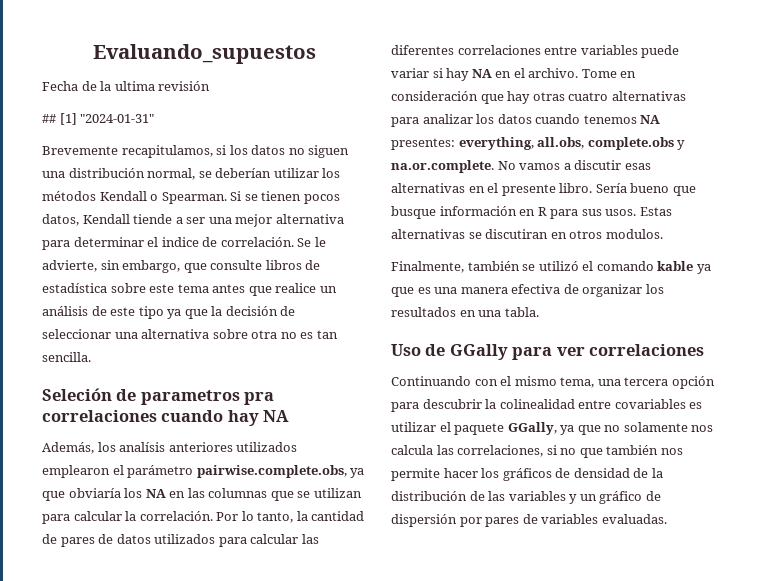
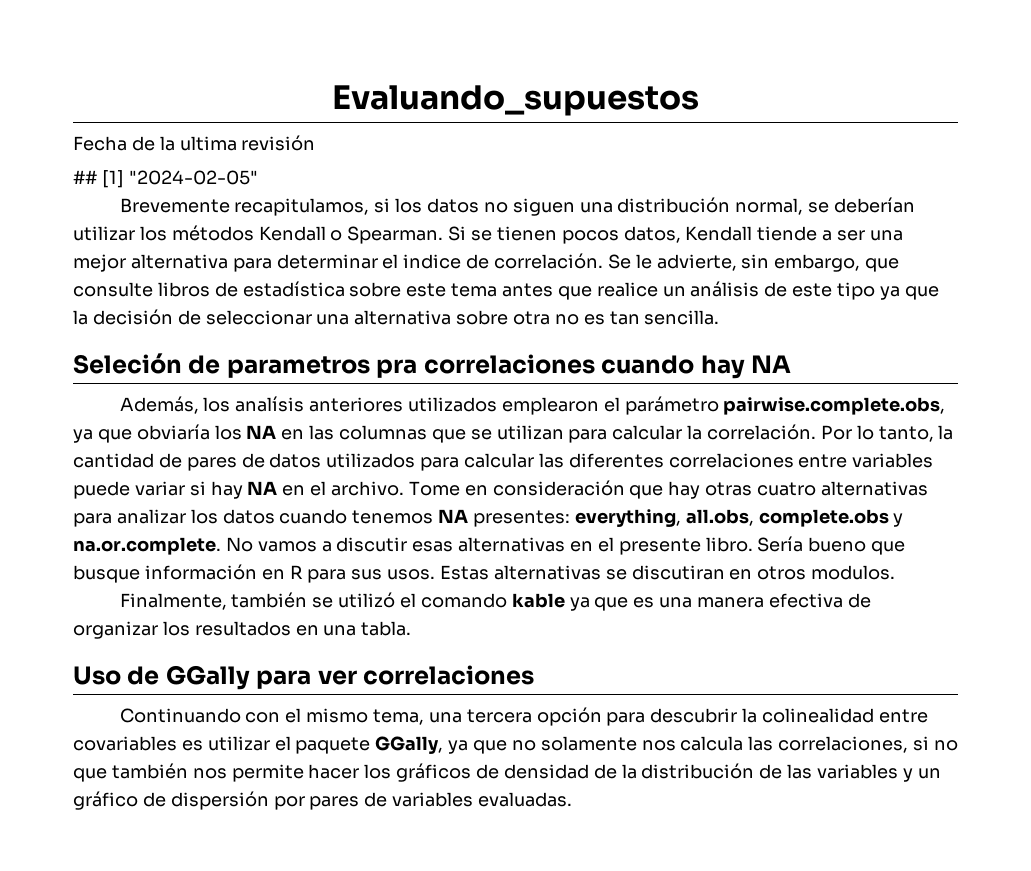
- ## [1] "2024-01-31"
+ ## [1] "2024-02-05"

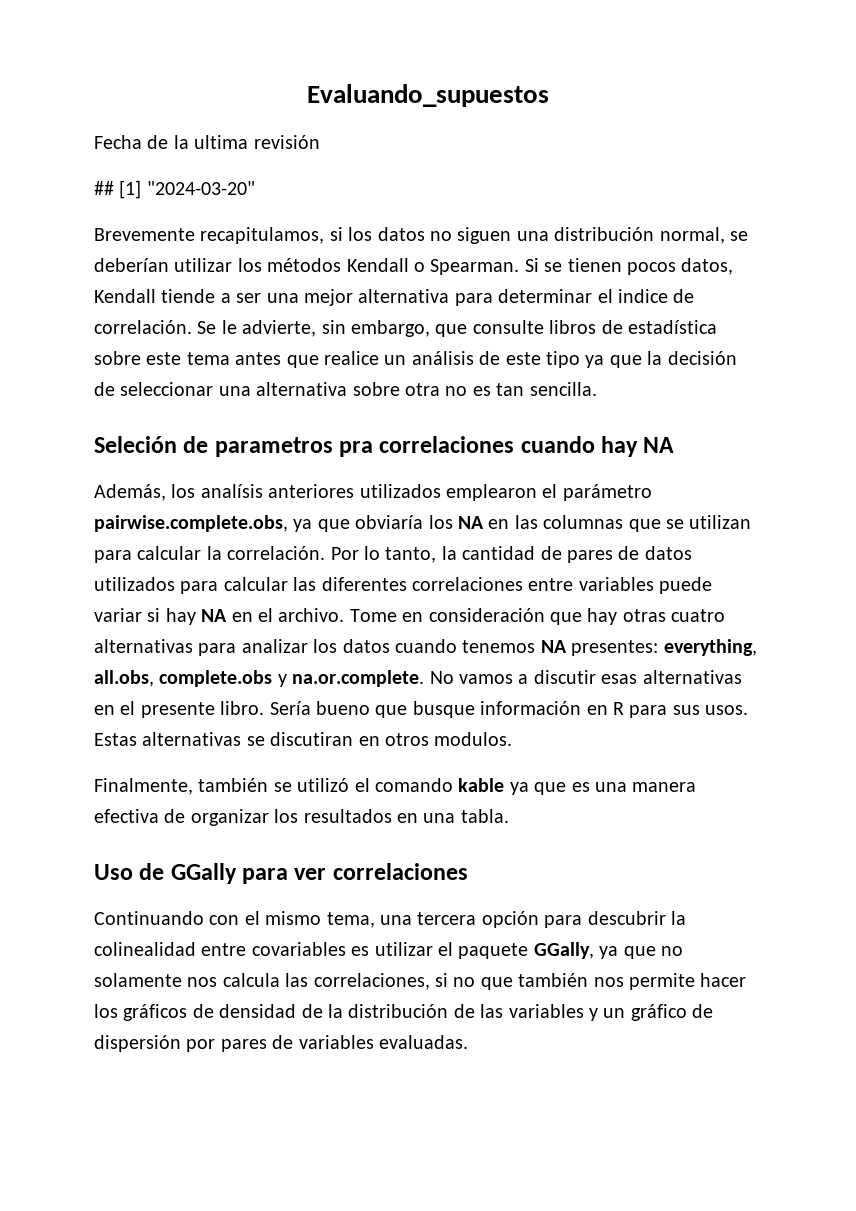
- ## [1] "2024-02-05"
+ ## [1] "2024-03-20"

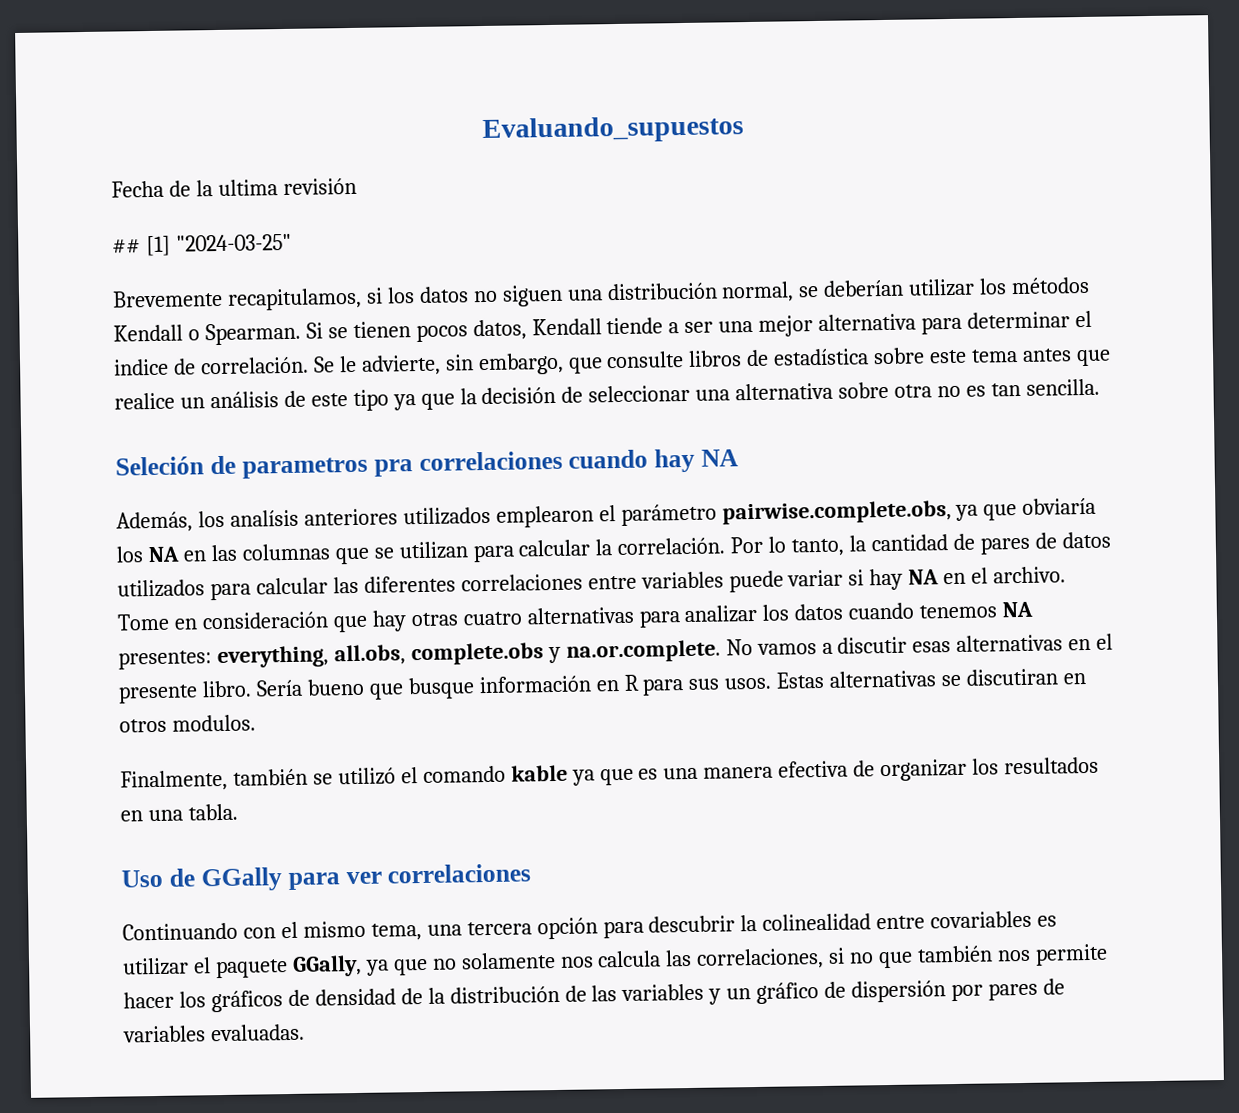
- ## [1] "2024-03-20"
+ ## [1] "2024-03-25"

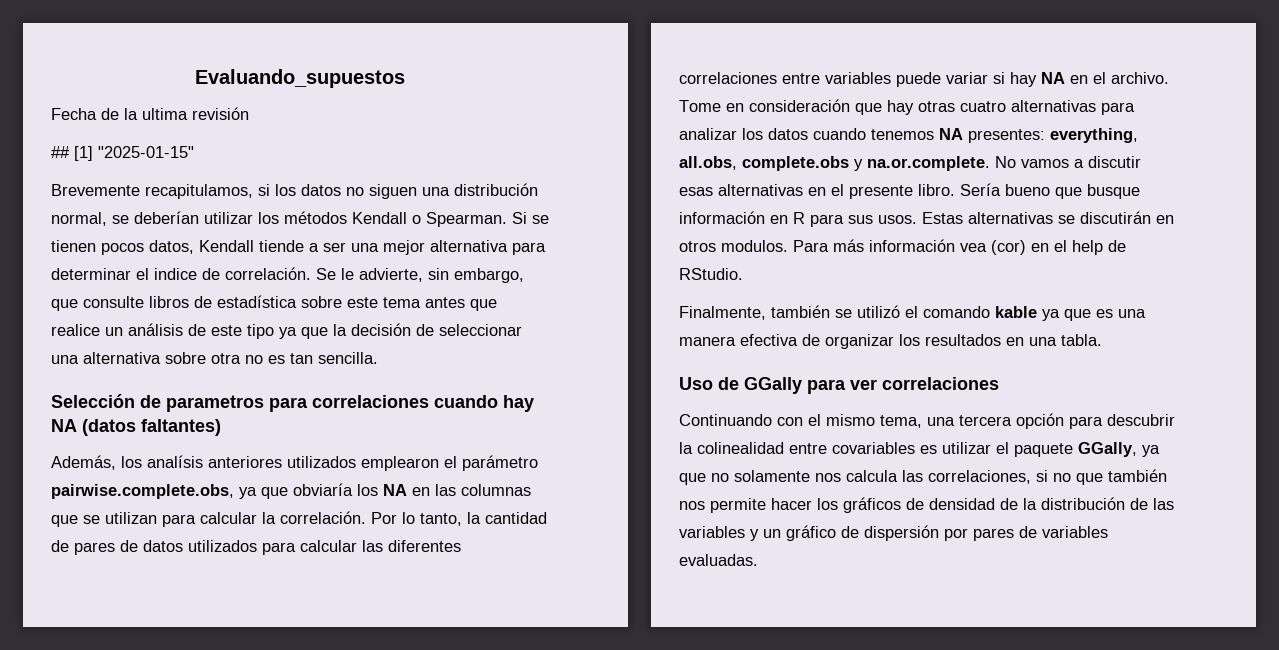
- ## [1] "2024-03-25"
+ ## [1] "2025-01-15"
- Seleción de parametros pra correlaciones cuando hay NA
+ Selección de parametros para correlaciones cuando hay NA (datos faltantes)
- Estas alternativas se discutiran en otros modulos.
+ Estas alternativas se discutirán en otros modulos. Para más información vea (cor) en el help de RStudio.

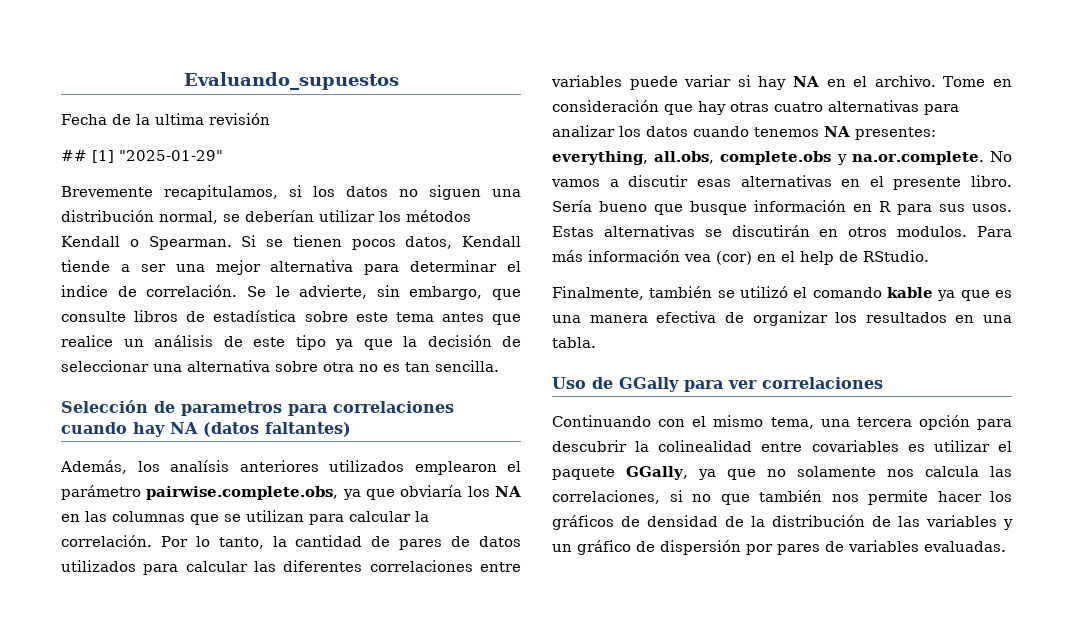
- ## [1] "2025-01-15"
+ ## [1] "2025-01-29"

